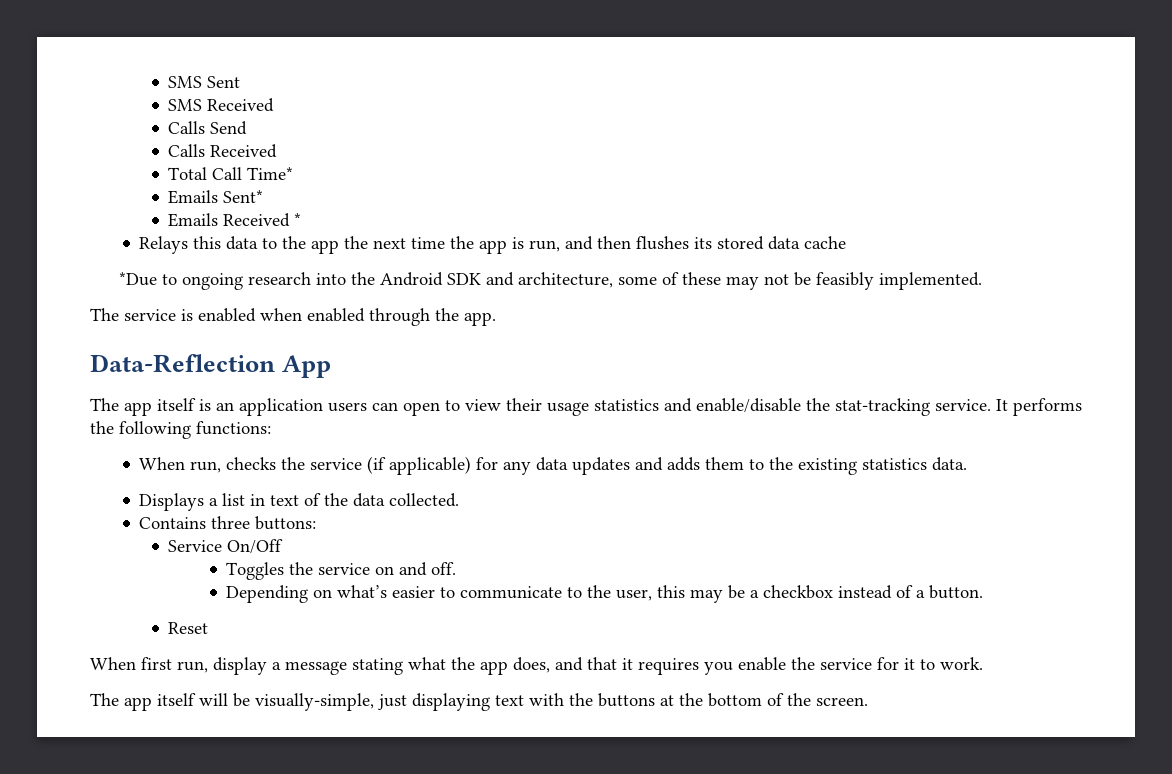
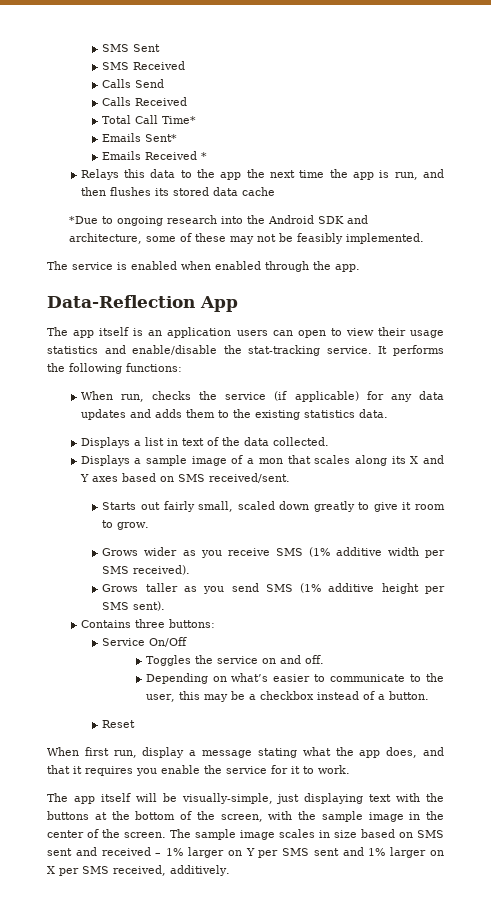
+ Displays a sample image of a mon that scales along its X and Y axes based on SMS received/sent.
+ Starts out fairly small, scaled down greatly to give it room to grow.
+ Grows wider as you receive SMS (1% additive width per SMS received).
+ Grows taller as you send SMS (1% additive height per SMS sent).
- The app itself will be visually-simple, just displaying text with the buttons at the bottom of the screen.
+ The app itself will be visually-simple, just displaying text with the buttons at the bottom of the screen, with the sample image in the center of the screen. The sample image scales in size based on SMS sent and received – 1% larger on Y per SMS sent and 1% larger on X per SMS received, additively.

